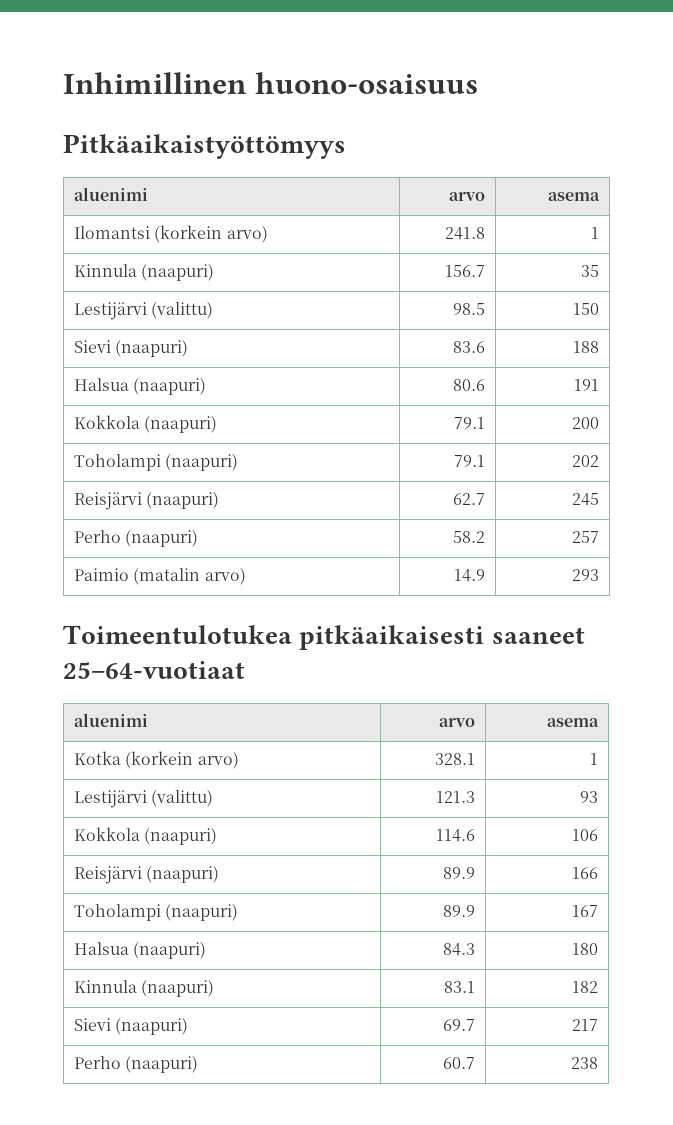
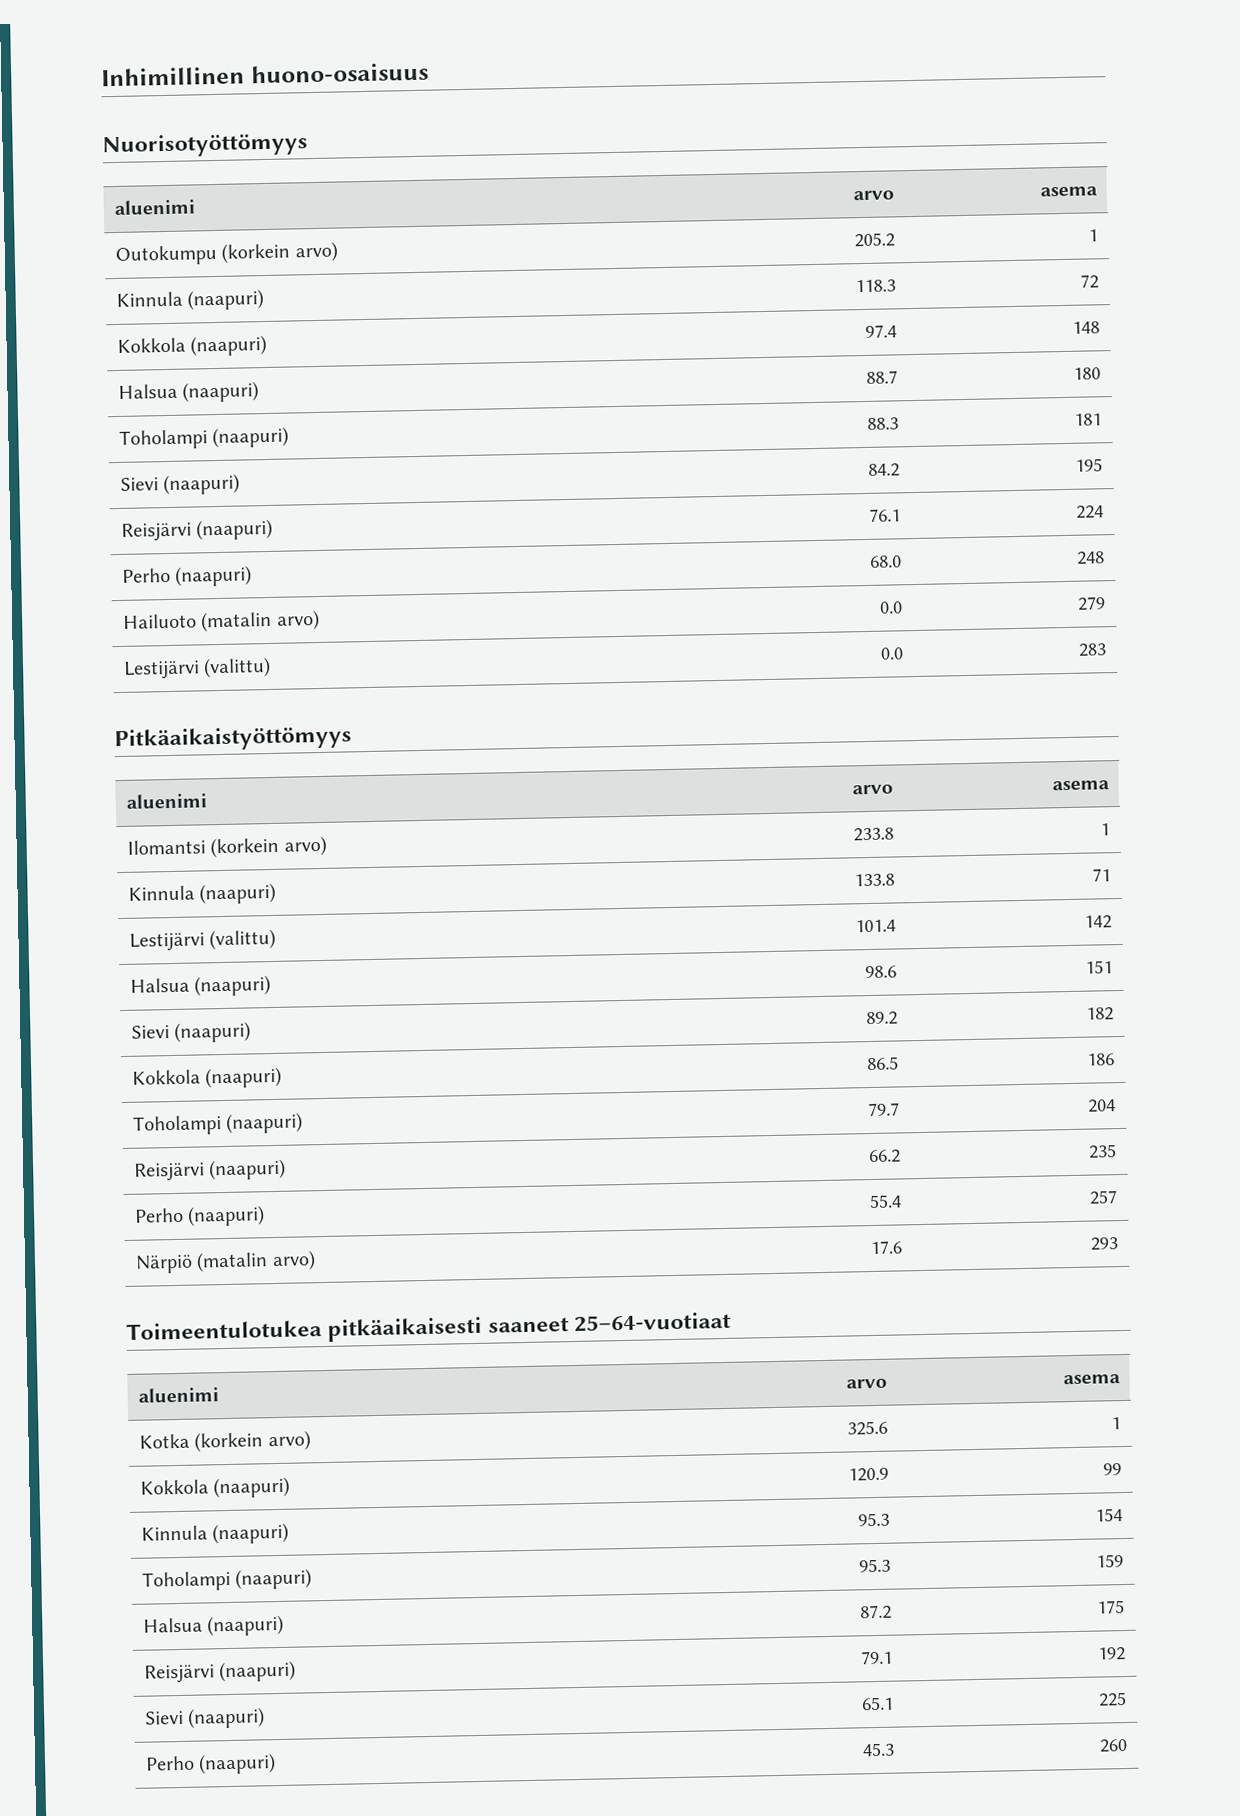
+ Nuorisotyöttömyys
+ aluenimi | arvo | asema
+ Outokumpu (korkein arvo) | 205.2 | 1
+ Kinnula (naapuri) | 118.3 | 72
+ Kokkola (naapuri) | 97.4 | 148
+ Halsua (naapuri) | 88.7 | 180
+ Toholampi (naapuri) | 88.3 | 181
+ Sievi (naapuri) | 84.2 | 195
+ Reisjärvi (naapuri) | 76.1 | 224
+ Perho (naapuri) | 68.0 | 248
+ Hailuoto (matalin arvo) | 0.0 | 279
+ Lestijärvi (valittu) | 0.0 | 283
- Ilomantsi (korkein arvo) | 241.8 | 1
- Kinnula (naapuri) | 156.7 | 35
- Lestijärvi (valittu) | 98.5 | 150
- Sievi (naapuri) | 83.6 | 188
- Halsua (naapuri) | 80.6 | 191
- Kokkola (naapuri) | 79.1 | 200
- Toholampi (naapuri) | 79.1 | 202
- Reisjärvi (naapuri) | 62.7 | 245
- Perho (naapuri) | 58.2 | 257
+ Ilomantsi (korkein arvo) | 233.8 | 1
+ Kinnula (naapuri) | 133.8 | 71
+ Lestijärvi (valittu) | 101.4 | 142
+ Halsua (naapuri) | 98.6 | 151
+ Sievi (naapuri) | 89.2 | 182
+ Kokkola (naapuri) | 86.5 | 186
+ Toholampi (naapuri) | 79.7 | 204
+ Reisjärvi (naapuri) | 66.2 | 235
+ Perho (naapuri) | 55.4 | 257
- Paimio (matalin arvo) | 14.9 | 293
+ Närpiö (matalin arvo) | 17.6 | 293
- Kotka (korkein arvo) | 328.1 | 1
- Lestijärvi (valittu) | 121.3 | 93
- Kokkola (naapuri) | 114.6 | 106
- Reisjärvi (naapuri) | 89.9 | 166
- Toholampi (naapuri) | 89.9 | 167
- Halsua (naapuri) | 84.3 | 180
- Kinnula (naapuri) | 83.1 | 182
- Sievi (naapuri) | 69.7 | 217
- Perho (naapuri) | 60.7 | 238
+ Kotka (korkein arvo) | 325.6 | 1
+ Kokkola (naapuri) | 120.9 | 99
+ Kinnula (naapuri) | 95.3 | 154
+ Toholampi (naapuri) | 95.3 | 159
+ Halsua (naapuri) | 87.2 | 175
+ Reisjärvi (naapuri) | 79.1 | 192
+ Sievi (naapuri) | 65.1 | 225
+ Perho (naapuri) | 45.3 | 260

